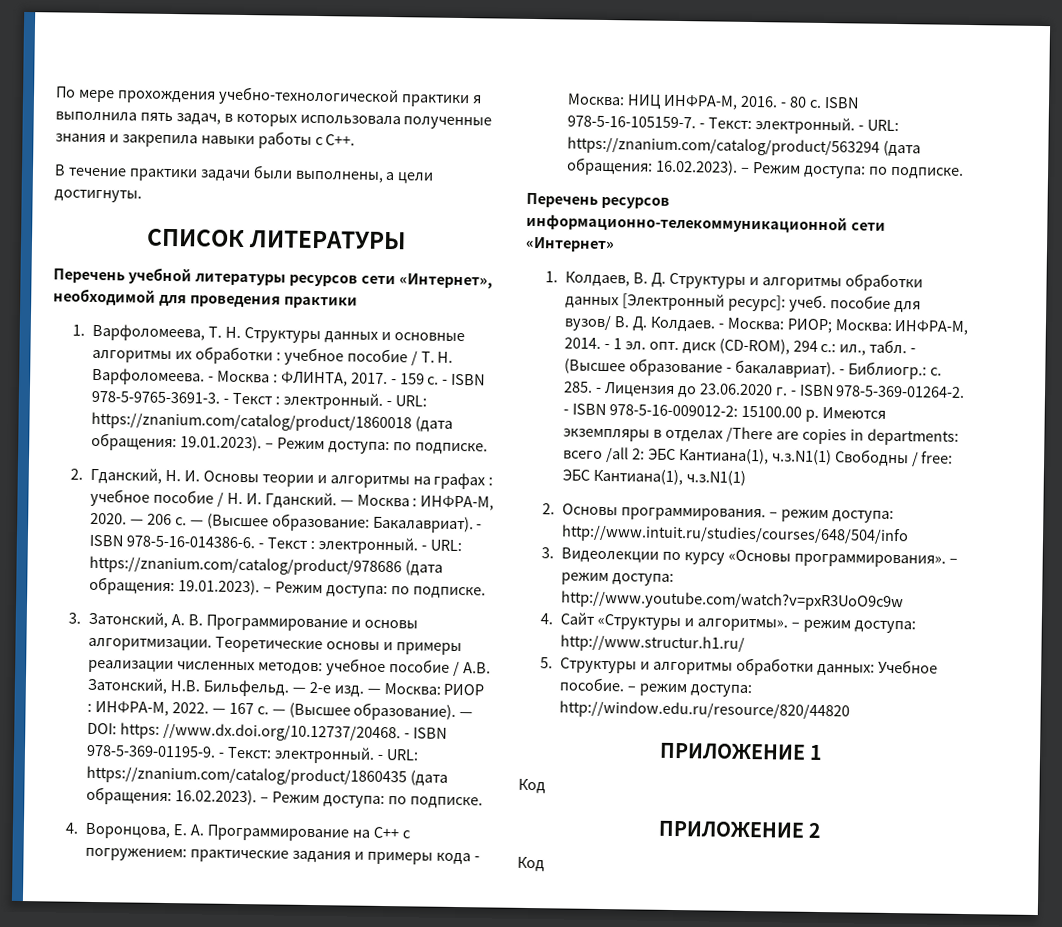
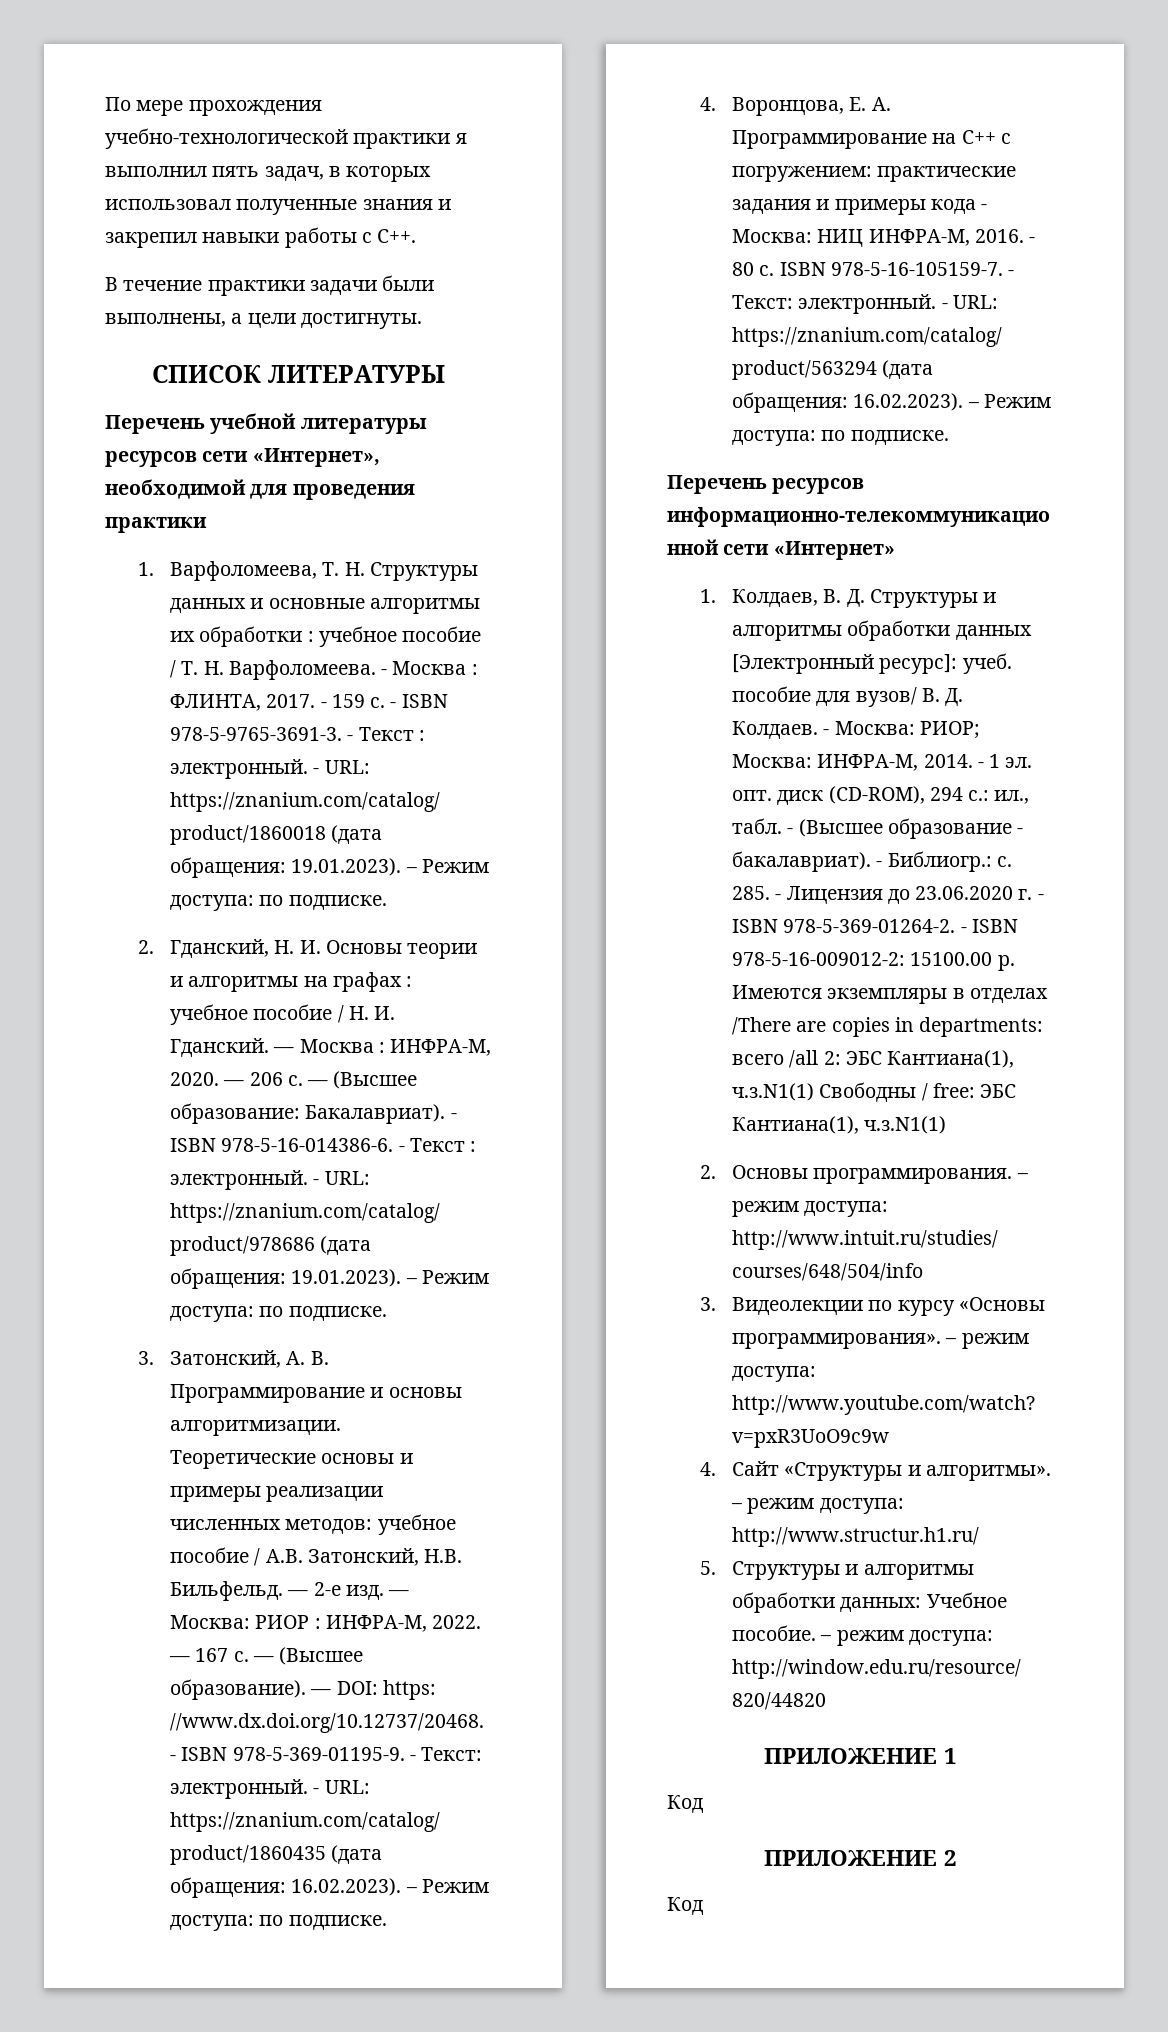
- По мере прохождения учебно-технологической практики я выполнила пять задач, в которых использовала полученные знания и закрепила навыки работы с C++.
+ По мере прохождения учебно-технологической практики я выполнил пять задач, в которых использовал полученные знания и закрепил навыки работы с C++.

